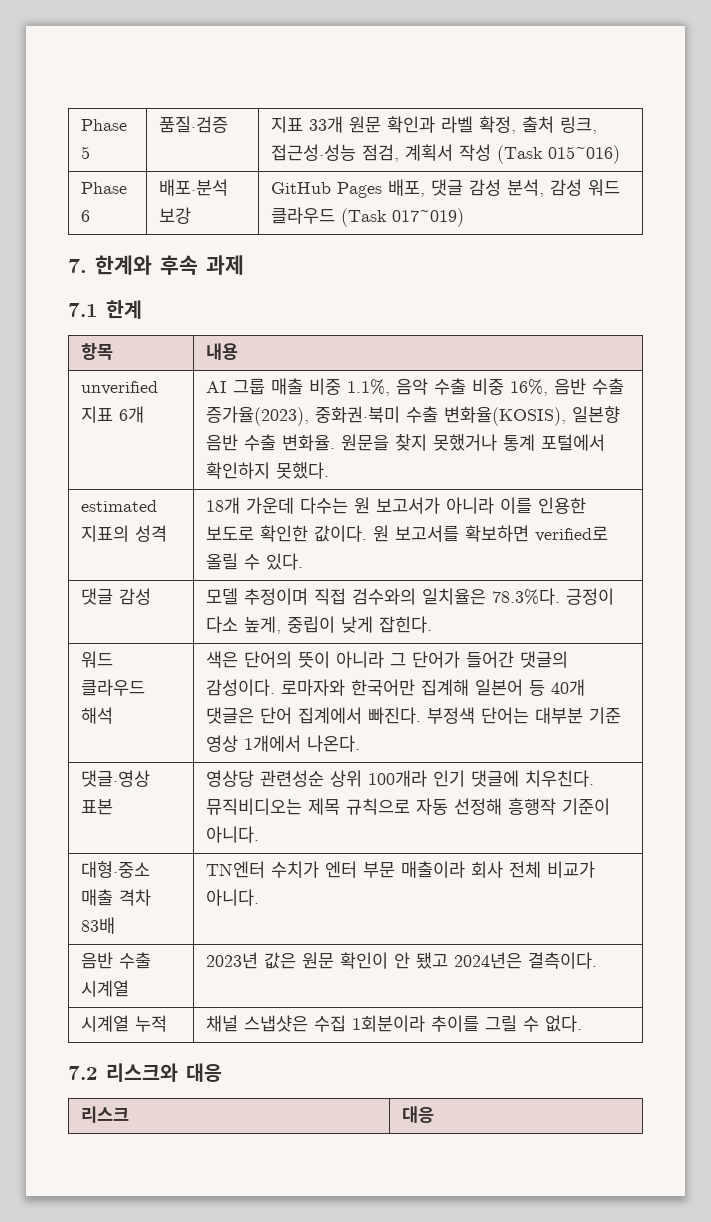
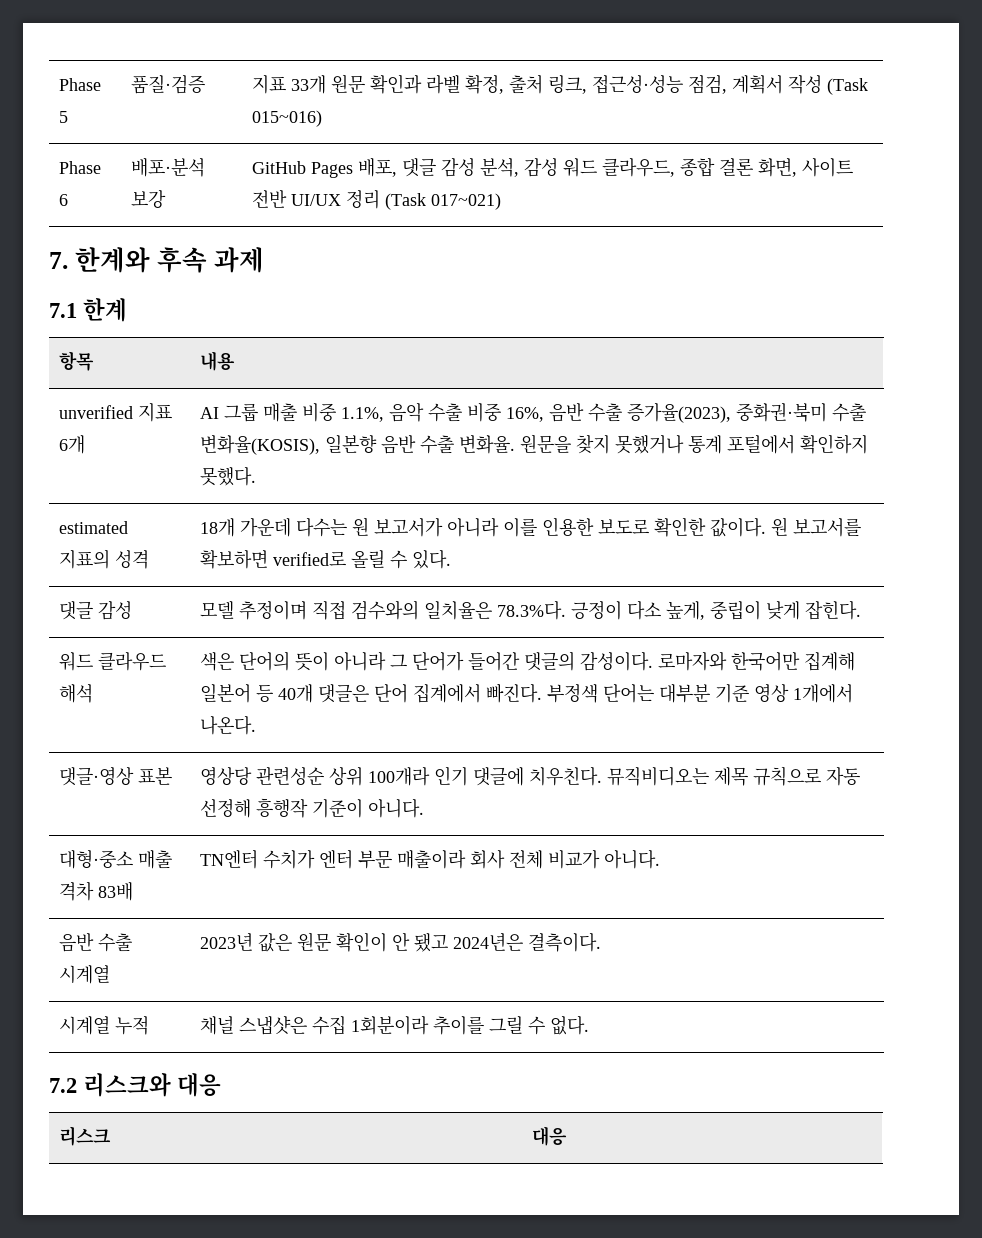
- Phase 6 | 배포·분석 보강 | GitHub Pages 배포, 댓글 감성 분석, 감성 워드 클라우드 (Task 017~019)
+ Phase 6 | 배포·분석 보강 | GitHub Pages 배포, 댓글 감성 분석, 감성 워드 클라우드, 종합 결론 화면, 사이트 전반 UI/UX 정리 (Task 017~021)

